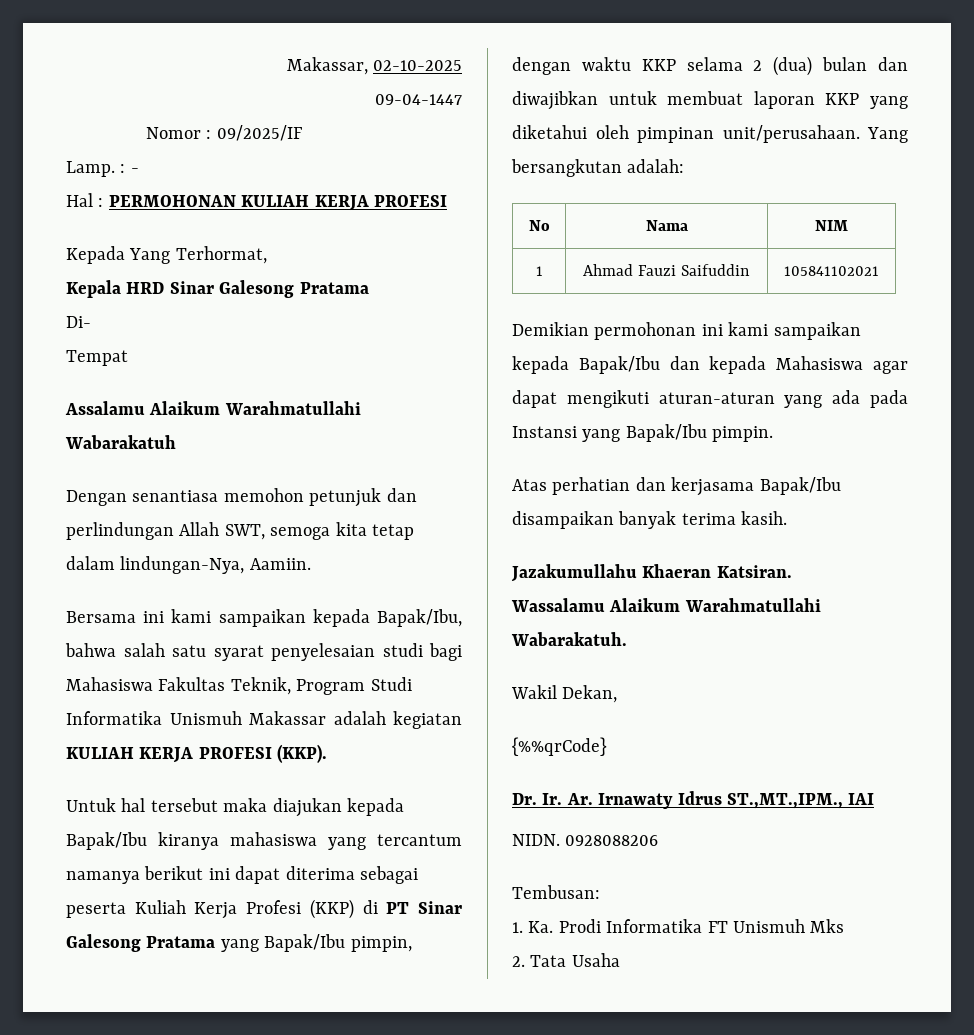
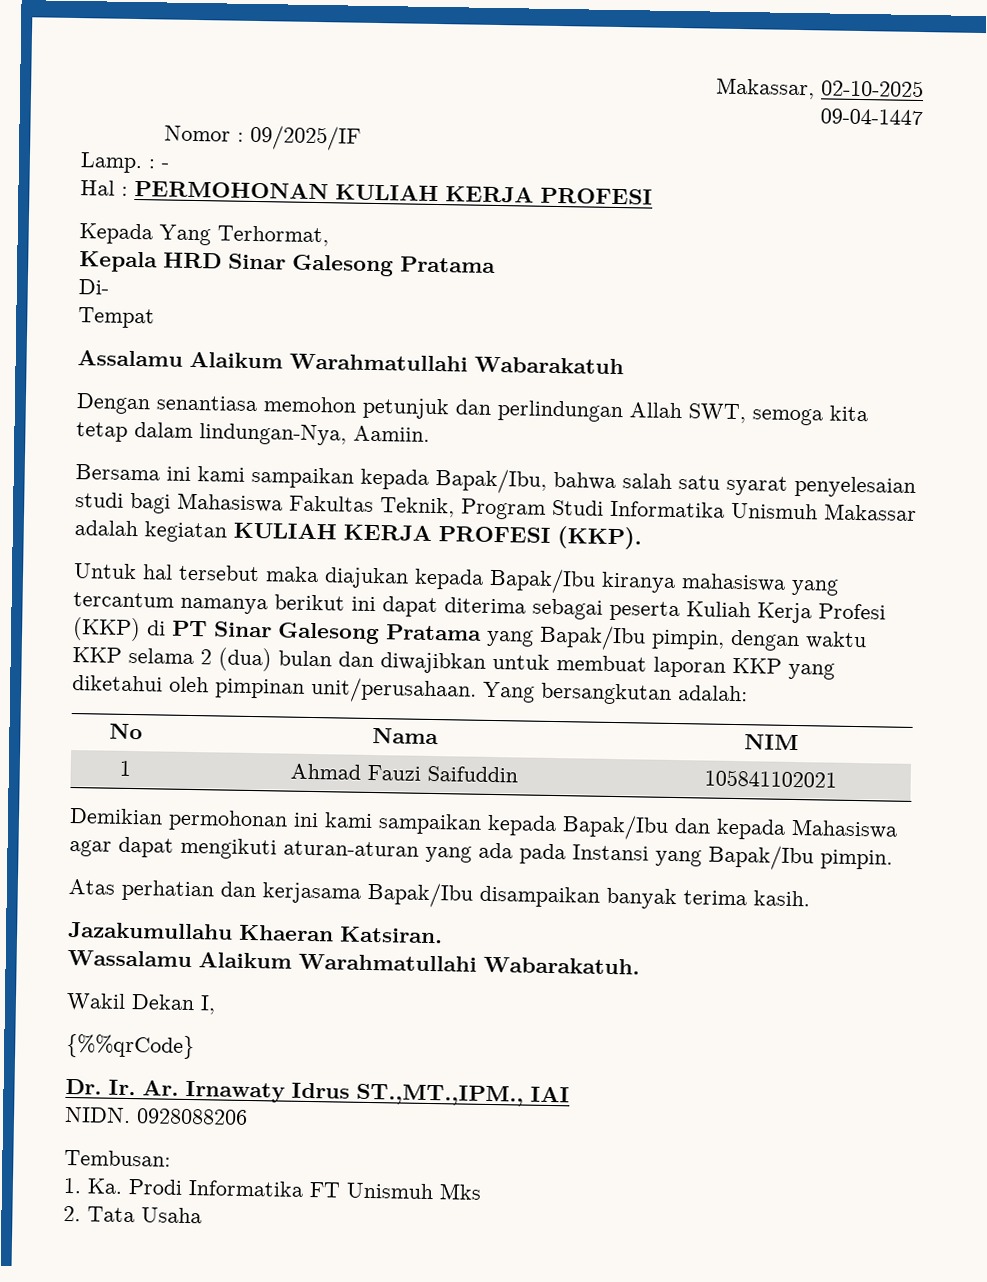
- Wakil Dekan,
+ Wakil Dekan I,

